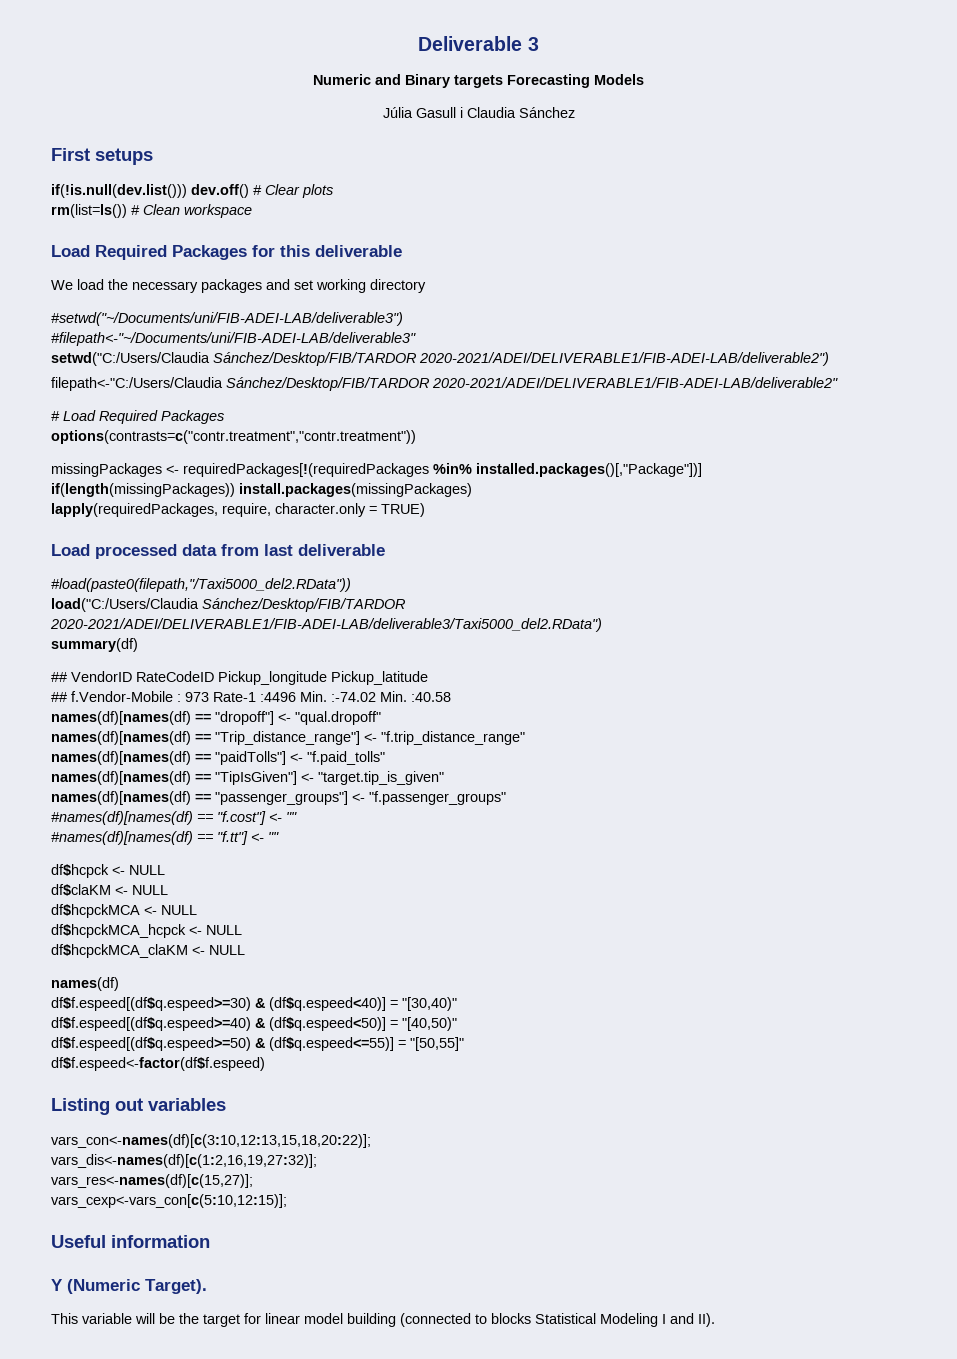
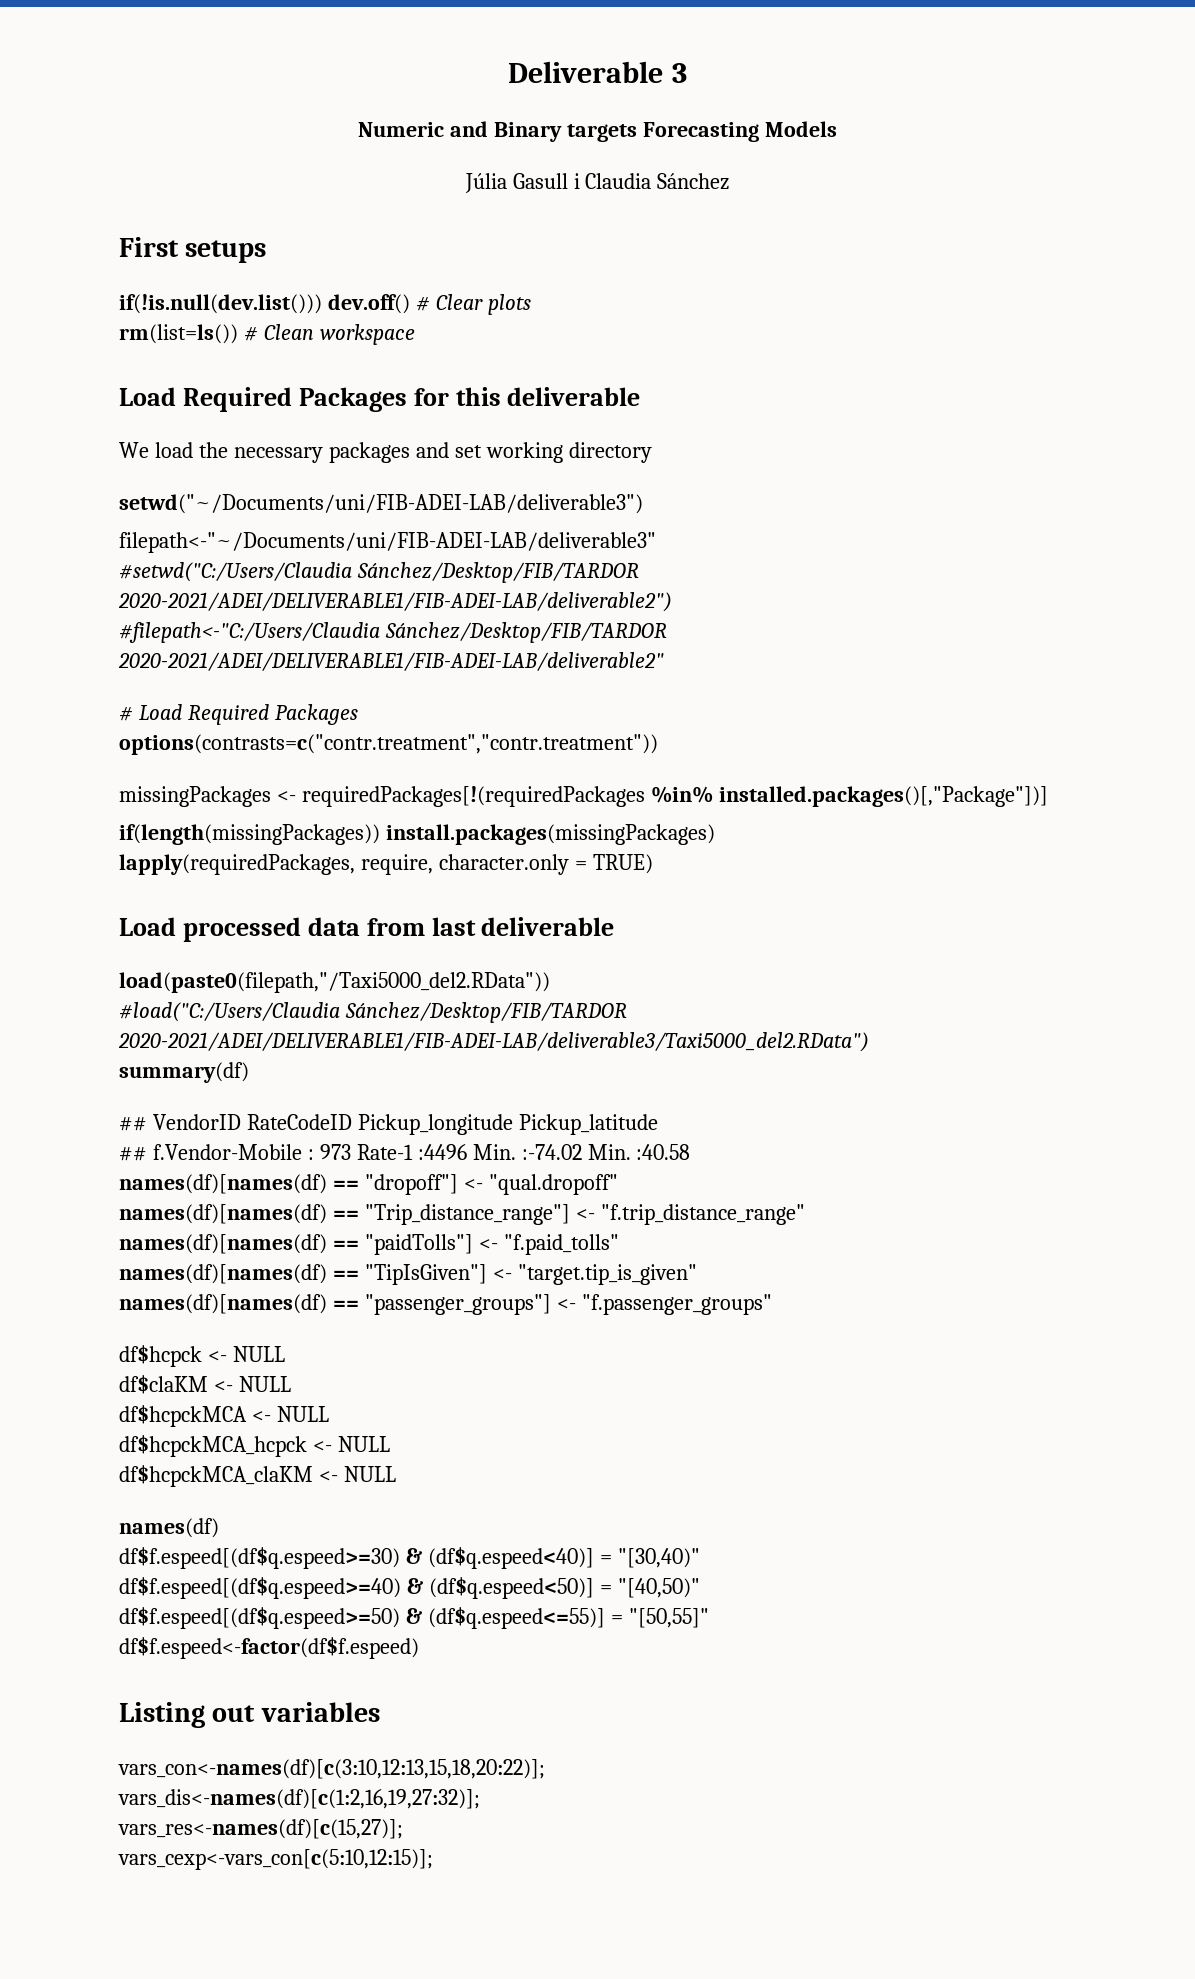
- #setwd("~/Documents/uni/FIB-ADEI-LAB/deliverable3")
- #filepath<-"~/Documents/uni/FIB-ADEI-LAB/deliverable3"
- setwd("C:/Users/Claudia Sánchez/Desktop/FIB/TARDOR 2020-2021/ADEI/DELIVERABLE1/FIB-ADEI-LAB/deliverable2")
+ setwd("~/Documents/uni/FIB-ADEI-LAB/deliverable3")
+ filepath<-"~/Documents/uni/FIB-ADEI-LAB/deliverable3"
+ #setwd("C:/Users/Claudia Sánchez/Desktop/FIB/TARDOR 2020-2021/ADEI/DELIVERABLE1/FIB-ADEI-LAB/deliverable2")
- filepath<-"C:/Users/Claudia Sánchez/Desktop/FIB/TARDOR 2020-2021/ADEI/DELIVERABLE1/FIB-ADEI-LAB/deliverable2"
+ #filepath<-"C:/Users/Claudia Sánchez/Desktop/FIB/TARDOR 2020-2021/ADEI/DELIVERABLE1/FIB-ADEI-LAB/deliverable2"
- #load(paste0(filepath,"/Taxi5000_del2.RData"))
- load("C:/Users/Claudia Sánchez/Desktop/FIB/TARDOR 2020-2021/ADEI/DELIVERABLE1/FIB-ADEI-LAB/deliverable3/Taxi5000_del2.RData")
+ load(paste0(filepath,"/Taxi5000_del2.RData"))
+ #load("C:/Users/Claudia Sánchez/Desktop/FIB/TARDOR 2020-2021/ADEI/DELIVERABLE1/FIB-ADEI-LAB/deliverable3/Taxi5000_del2.RData")
- #names(df)[names(df) == "f.cost"] <- ""
- #names(df)[names(df) == "f.tt"] <- ""
- Useful information
- Y (Numeric Target).
- This variable will be the target for linear model building (connected to blocks Statistical Modeling I and II).

